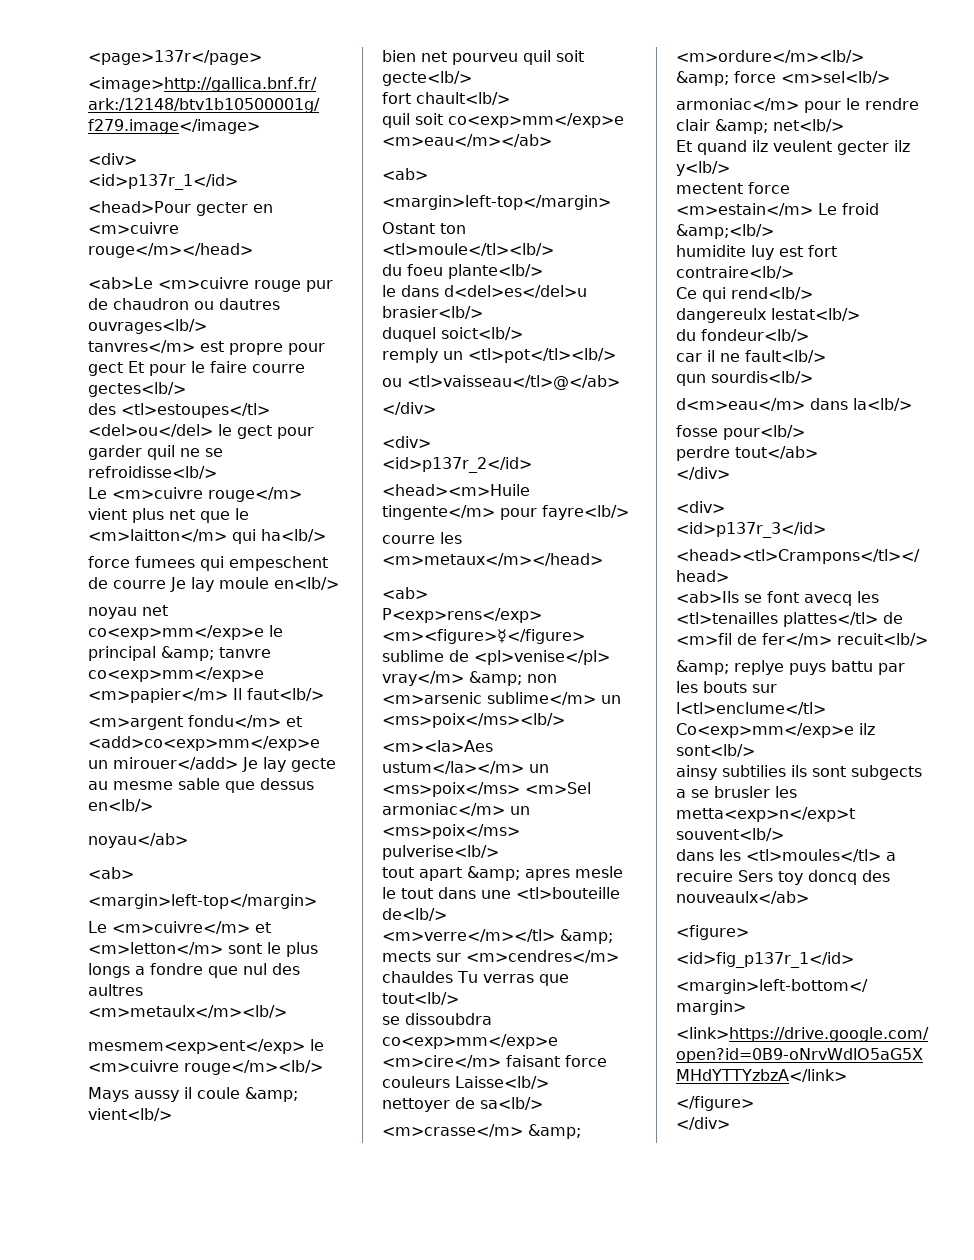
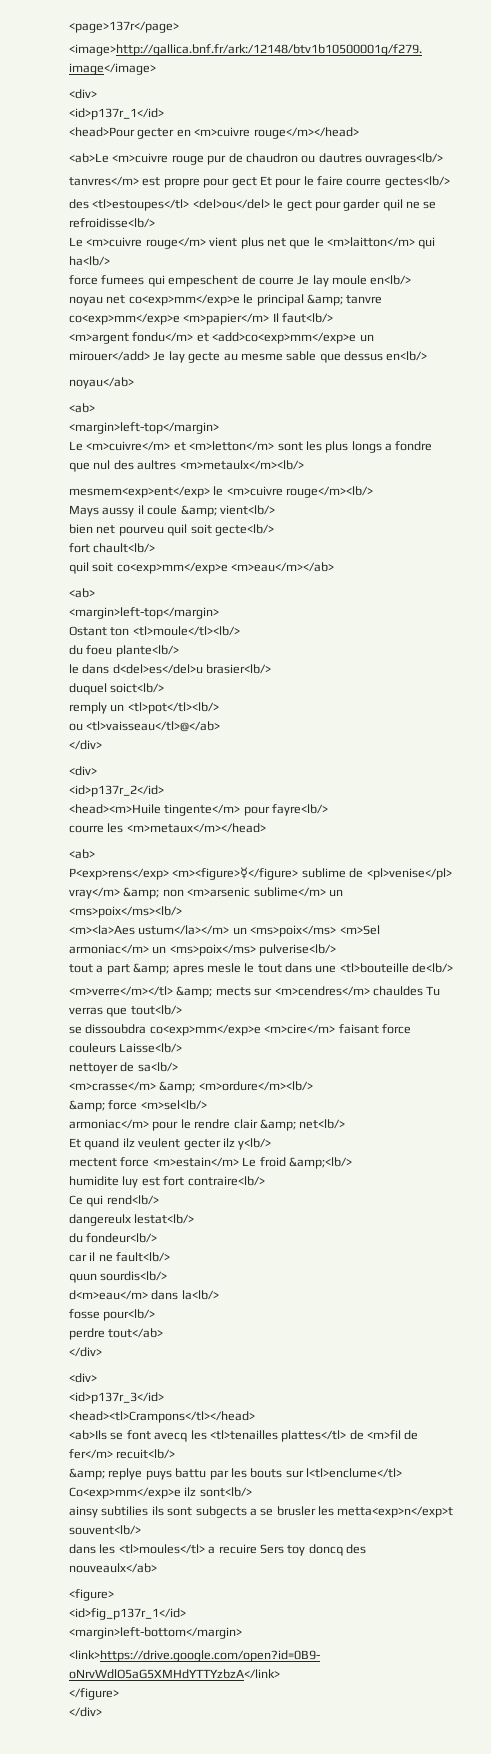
- Le <m>cuivre</m> et <m>letton</m> sont le plus longs a fondre que nul des aultres <m>metaulx</m><lb/>
+ Le <m>cuivre</m> et <m>letton</m> sont les plus longs a fondre que nul des aultres <m>metaulx</m><lb/>
- tout apart &amp; apres mesle le tout dans une <tl>bouteille de<lb/>
+ tout a part &amp; apres mesle le tout dans une <tl>bouteille de<lb/>
- qun sourdis<lb/>
+ quun sourdis<lb/>

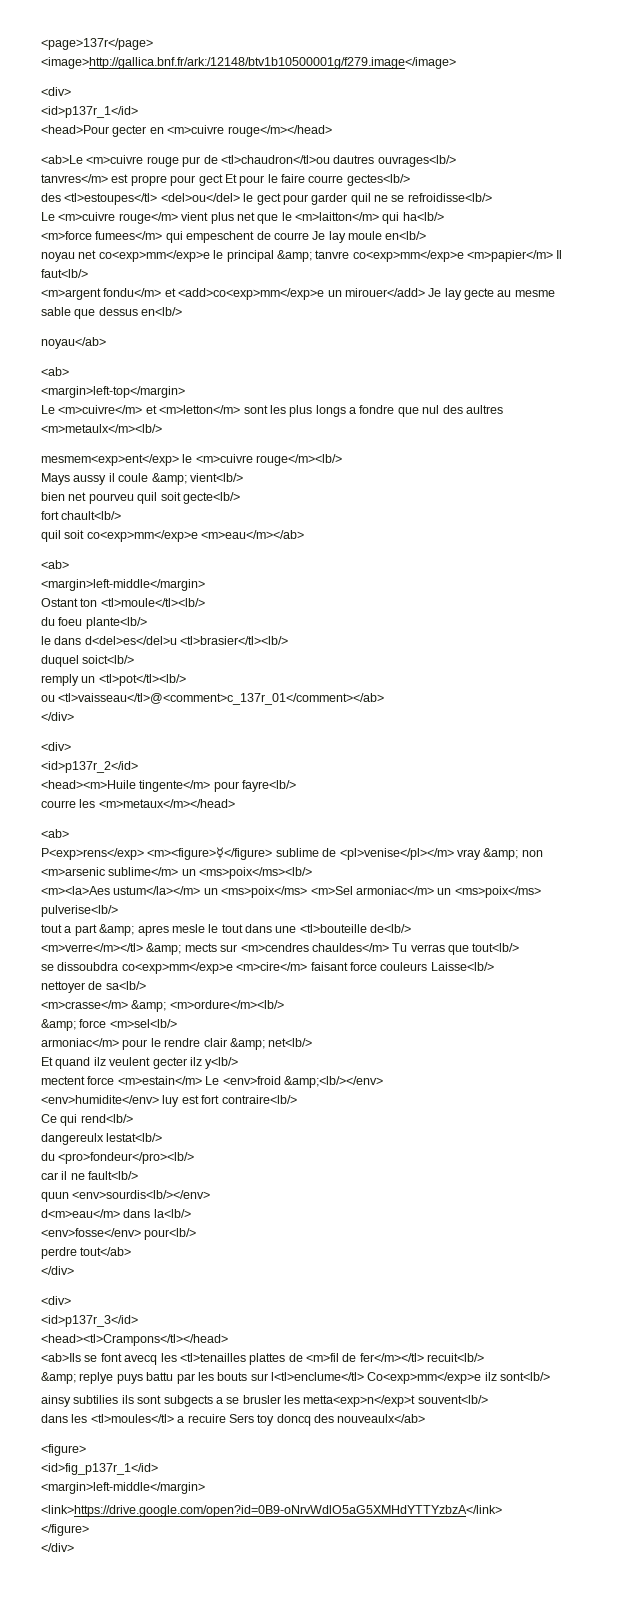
- <ab>Le <m>cuivre rouge pur de chaudron ou dautres ouvrages<lb/>
+ <ab>Le <m>cuivre rouge pur de <tl>chaudron</tl>ou dautres ouvrages<lb/>
- force fumees qui empeschent de courre Je lay moule en<lb/>
+ <m>force fumees</m> qui empeschent de courre Je lay moule en<lb/>
  quil soit co<exp>mm</exp>e <m>eau</m></ab>
  <ab>
- <margin>left-top</margin>
+ <margin>left-middle</margin>
- le dans d<del>es</del>u brasier<lb/>
+ le dans d<del>es</del>u <tl>brasier</tl><lb/>
- ou <tl>vaisseau</tl>@</ab>
+ ou <tl>vaisseau</tl>@<comment>c_137r_01</comment></ab>
- P<exp>rens</exp> <m><figure>☿</figure> sublime de <pl>venise</pl> vray</m> &amp; non <m>arsenic sublime</m> un <ms>poix</ms><lb/>
+ P<exp>rens</exp> <m><figure>☿</figure> sublime de <pl>venise</pl></m> vray &amp; non <m>arsenic sublime</m> un <ms>poix</ms><lb/>
- <m>verre</m></tl> &amp; mects sur <m>cendres</m> chauldes Tu verras que tout<lb/>
+ <m>verre</m></tl> &amp; mects sur <m>cendres chauldes</m> Tu verras que tout<lb/>
- mectent force <m>estain</m> Le froid &amp;<lb/>
- humidite luy est fort contraire<lb/>
+ mectent force <m>estain</m> Le <env>froid &amp;<lb/></env>
+ <env>humidite</env> luy est fort contraire<lb/>
- du fondeur<lb/>
+ du <pro>fondeur</pro><lb/>
- quun sourdis<lb/>
+ quun <env>sourdis<lb/></env>
- fosse pour<lb/>
+ <env>fosse</env> pour<lb/>
- <ab>Ils se font avecq les <tl>tenailles plattes</tl> de <m>fil de fer</m> recuit<lb/>
+ <ab>Ils se font avecq les <tl>tenailles plattes de <m>fil de fer</m></tl> recuit<lb/>
  <id>fig_p137r_1</id>
- <margin>left-bottom</margin>
+ <margin>left-middle</margin>

